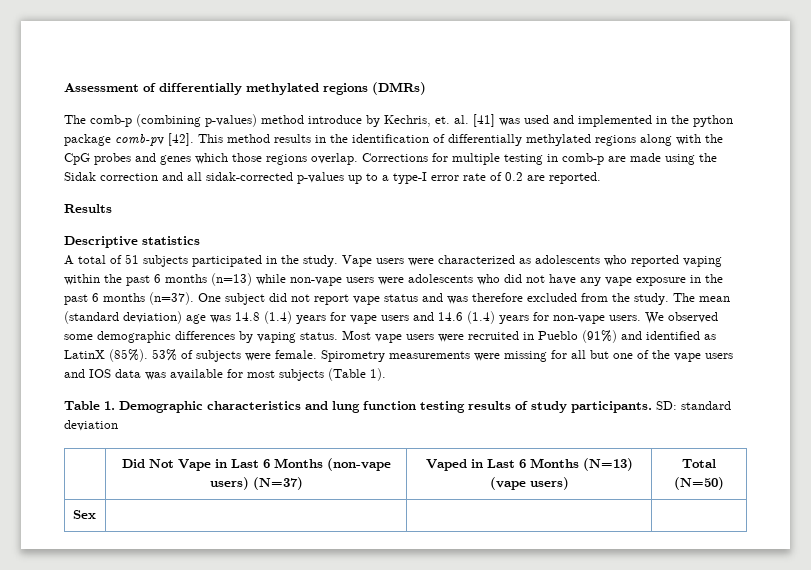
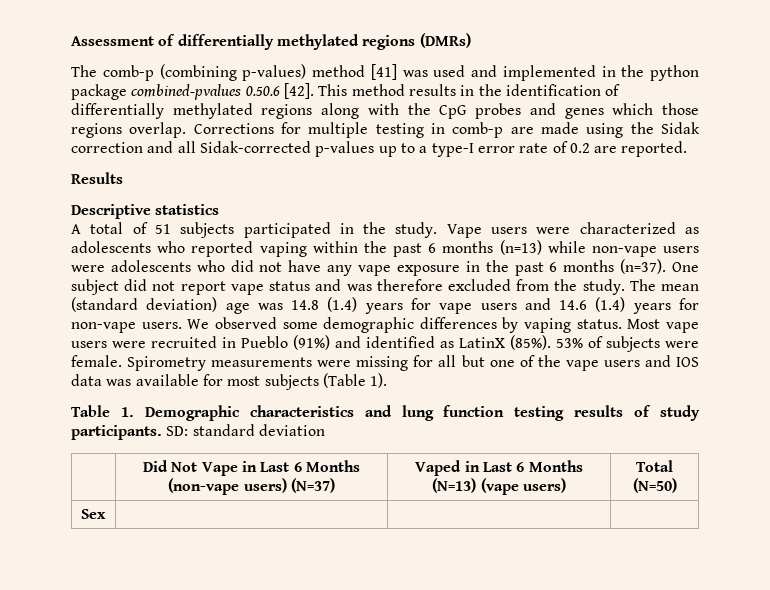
- The comb-p (combining p-values) method introduce by Kechris, et. al. [41] was used and implemented in the python package comb-pv [42].
+ The comb-p (combining p-values) method [41] was used and implemented in the python package combined-pvalues 0.50.6 [42].
- Corrections for multiple testing in comb-p are made using the Sidak correction and all sidak-corrected p-values up to a type-I error rate of 0.2 are reported.
+ Corrections for multiple testing in comb-p are made using the Sidak correction and all Sidak-corrected p-values up to a type-I error rate of 0.2 are reported.

